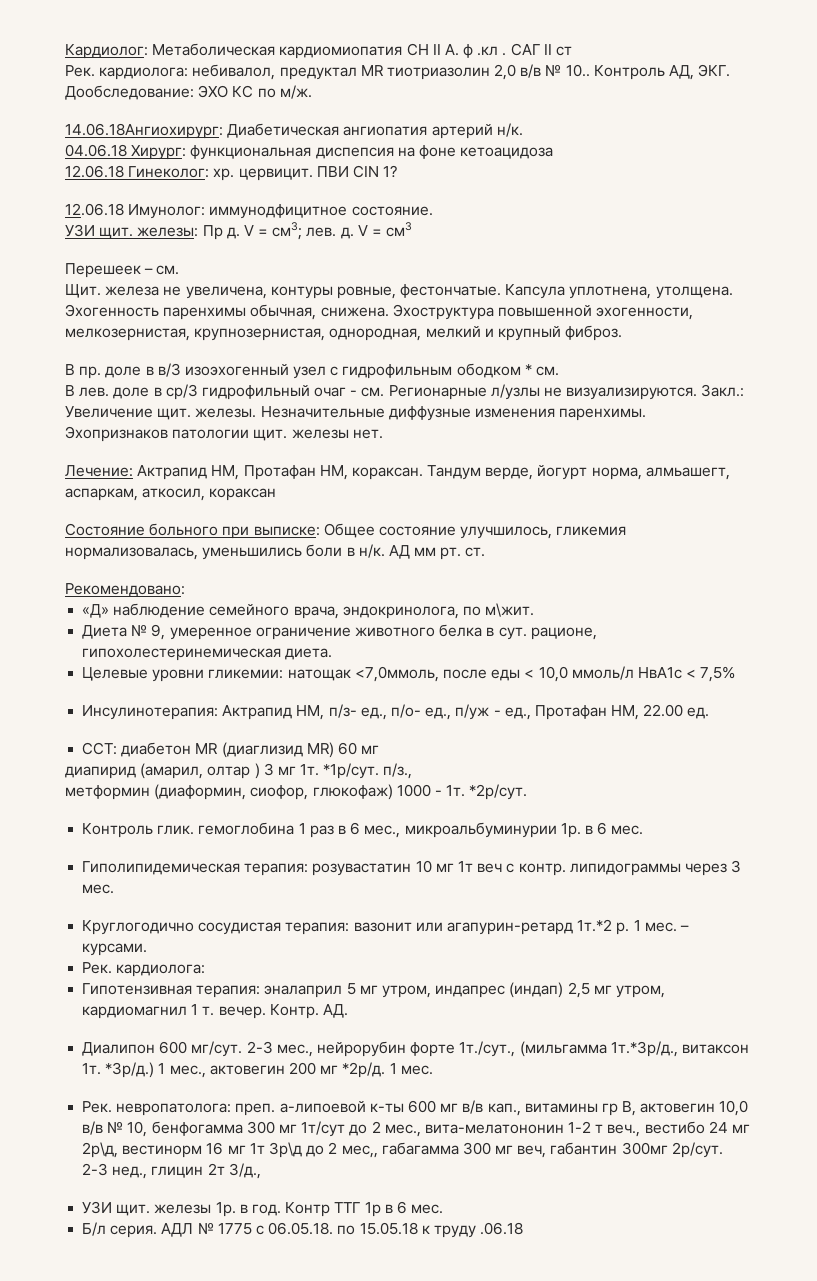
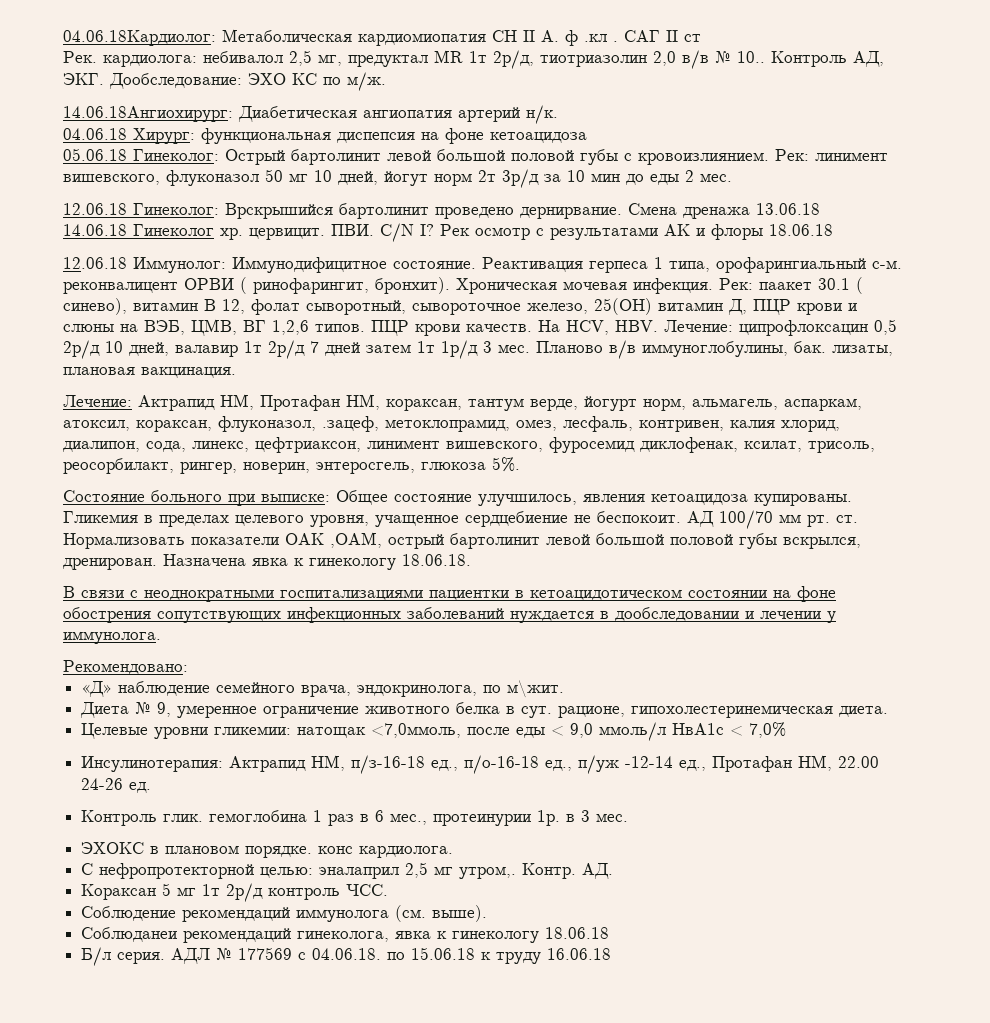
- Кардиолог: Метаболическая кардиомиопатия СН II А. ф .кл .
+ 04.06.18Кардиолог: Метаболическая кардиомиопатия СН II А. ф .кл .
- Рек. кардиолога: небивалол, предуктал MR тиотриазолин 2,0 в/в № 10..
+ Рек. кардиолога: небивалол 2,5 мг, предуктал MR 1т 2р/д, тиотриазолин 2,0 в/в № 10..
- 12.06.18 Гинеколог: хр. цервицит. ПВИ CIN 1?
- 12.06.18 Имунолог: иммунодфицитное состояние.
- УЗИ щит. железы: Пр д. V = см3; лев. д. V = см3
- Перешеек – см.
- Щит. железа не увеличена, контуры ровные, фестончатые. Капсула уплотнена, утолщена. Эхогенность паренхимы обычная, снижена. Эхоструктура повышенной эхогенности, мелкозернистая, крупнозернистая, однородная, мелкий и крупный фиброз.
- В пр. доле в в/3 изоэхогенный узел с гидрофильным ободком * см.
- В лев. доле в ср/3 гидрофильный очаг - см. Регионарные л/узлы не визуализируются. Закл.: Увеличение щит. железы. Незначительные диффузные изменения паренхимы. Эхопризнаков патологии щит. железы нет.
+ 05.06.18 Гинеколог: Острый бартолинит левой большой половой губы с кровоизлиянием. Рек: линимент вишевского, флуконазол 50 мг 10 дней, йогут норм 2т 3р/д за 10 мин до еды 2 мес.
+ 12.06.18 Гинеколог: Врскрышийся бартолинит проведено дернирвание. Смена дренажа 13.06.18
+ 14.06.18 Гинеколог хр. цервицит. ПВИ. С/N I? Рек осмотр с результатами АК и флоры 18.06.18
+ 12.06.18 Иммунолог: Иммунодифицитное состояние. Реактивация герпеса 1 типа, орофарингиальный с-м. реконвалицент ОРВИ ( ринофарингит, бронхит). Хроническая мочевая инфекция. Рек: паакет 30.1 ( синево), витамин В 12, фолат сыворотный, сывороточное железо, 25(ОН) витамин Д, ПЦР крови и слюны на ВЭБ, ЦМВ, ВГ 1,2,6 типов. ПЦР крови качеств. На HCV, HBV. Лечение: ципрофлоксацин 0,5 2р/д 10 дней, валавир 1т 2р/д 7 дней затем 1т 1р/д 3 мес. Планово в/в иммуноглобулины, бак. лизаты, плановая вакцинация.
- Лечение: Актрапид НМ, Протафан НМ, кораксан. Тандум верде, йогурт норма, алмьашегт, аспаркам, аткосил, кораксан
+ Лечение: Актрапид НМ, Протафан НМ, кораксан, тантум верде, йогурт норм, альмагель, аспаркам, атоксил, кораксан, флуконазол, .зацеф, метоклопрамид, омез, лесфаль, контривен, калия хлорид, диалипон, сода, линекс, цефтриаксон, линимент вишевского, фуросемид диклофенак, ксилат, трисоль, реосорбилакт, рингер, новерин, энтеросгель, глюкоза 5%.
- Состояние больного при выписке: Общее состояние улучшилось, гликемия нормализовалась, уменьшились боли в н/к. АД мм рт. ст.
+ Состояние больного при выписке: Общее состояние улучшилось, явления кетоацидоза купированы. Гликемия в пределах целевого уровня, учащенное сердцебиение не беспокоит. АД 100/70 мм рт. ст. Нормализовать показатели ОАК ,ОАМ, острый бартолинит левой большой половой губы вскрылся, дренирован. Назначена явка к гинекологу 18.06.18.
+ В связи с неоднократными госпитализациями пациентки в кетоацидотическом состоянии на фоне обострения сопутствующих инфекционных заболеваний нуждается в дообследовании и лечении у иммунолога.
- Целевые уровни гликемии: натощак <7,0ммоль, после еды < 10,0 ммоль/л НвА1с < 7,5%
+ Целевые уровни гликемии: натощак <7,0ммоль, после еды < 9,0 ммоль/л НвА1с < 7,0%
- Инсулинотерапия: Актрапид НМ, п/з- ед., п/о- ед., п/уж - ед., Протафан НМ, 22.00 ед.
+ Инсулинотерапия: Актрапид НМ, п/з-16-18 ед., п/о-16-18 ед., п/уж -12-14 ед., Протафан НМ, 22.00 24-26 ед.
- ССТ: диабетон МR (диаглизид МR) 60 мг
- диапирид (амарил, олтар ) 3 мг 1т. *1р/сут. п/з.,
- метформин (диаформин, сиофор, глюкофаж) 1000 - 1т. *2р/сут.
- Контроль глик. гемоглобина 1 раз в 6 мес., микроальбуминурии 1р. в 6 мес.
- Гиполипидемическая терапия: розувастатин 10 мг 1т веч с контр. липидограммы через 3 мес.
- Круглогодично сосудистая терапия: вазонит или агапурин-ретард 1т.*2 р. 1 мес. – курсами.
- Рек. кардиолога:
- Гипотензивная терапия: эналаприл 5 мг утром, индапрес (индап) 2,5 мг утром, кардиомагнил 1 т. вечер. Контр. АД.
- Диалипон 600 мг/сут. 2-3 мес., нейрорубин форте 1т./сут., (мильгамма 1т.*3р/д., витаксон 1т. *3р/д.) 1 мес., актовегин 200 мг *2р/д. 1 мес.
- Рек. невропатолога: преп. а-липоевой к-ты 600 мг в/в кап., витамины гр В, актовегин 10,0 в/в № 10, бенфогамма 300 мг 1т/сут до 2 мес., вита-мелатононин 1-2 т веч., вестибо 24 мг 2р\д, вестинорм 16 мг 1т 3р\д до 2 мес,, габагамма 300 мг веч, габантин 300мг 2р/сут. 2-3 нед., глицин 2т 3/д.,
- УЗИ щит. железы 1р. в год. Контр ТТГ 1р в 6 мес.
+ Контроль глик. гемоглобина 1 раз в 6 мес., протеинурии 1р. в 3 мес.
+ ЭХОКС в плановом порядке. конс кардиолога.
+ С нефропротекторной целью: эналаприл 2,5 мг утром,. Контр. АД.
+ Кораксан 5 мг 1т 2р/д контроль ЧСС.
+ Соблюдение рекомендаций иммунолога (см. выше).
+ Соблюданеи рекомендаций гинеколога, явка к гинекологу 18.06.18
- АДЛ № 1775 с 06.05.18. по 15.05.18 к труду .06.18
+ АДЛ № 177569 с 04.06.18. по 15.06.18 к труду 16.06.18

